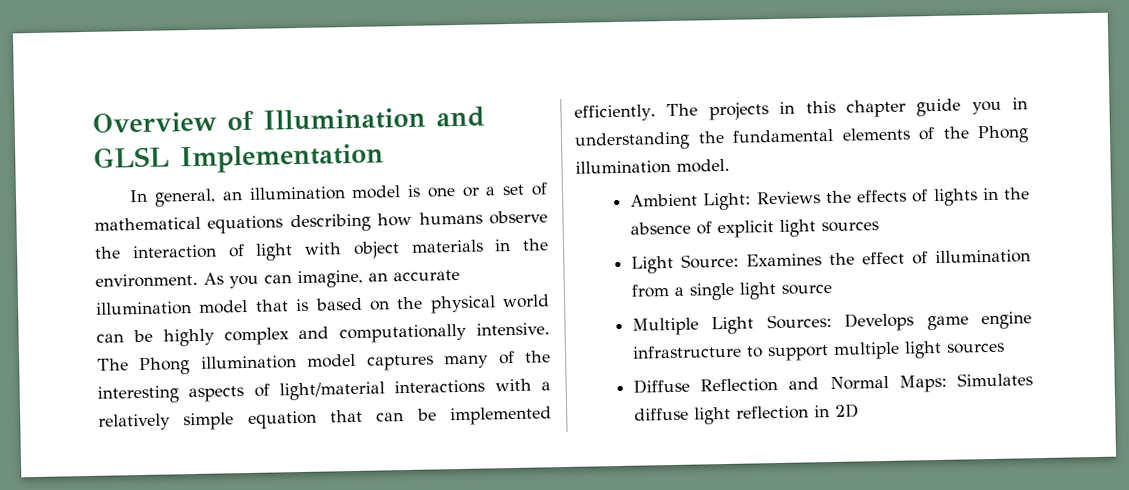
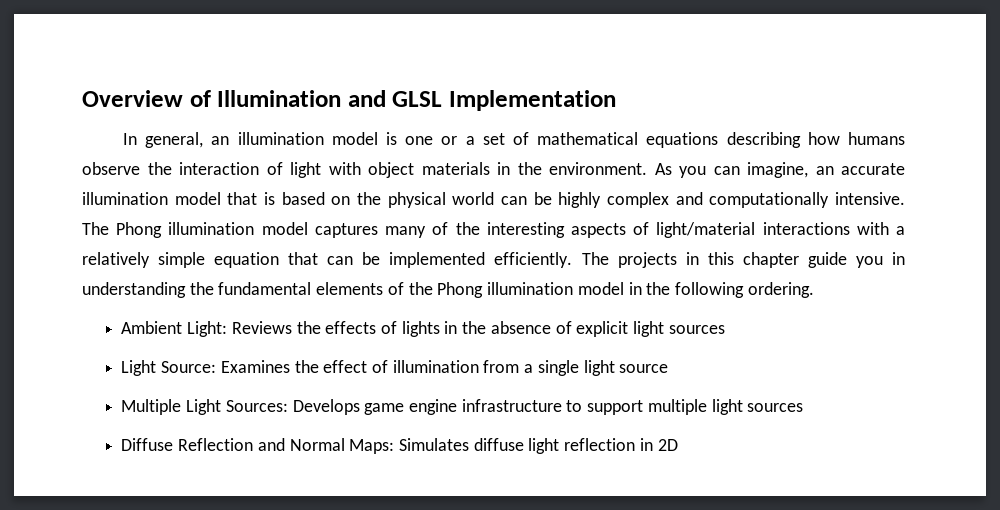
- The projects in this chapter guide you in understanding the fundamental elements of the Phong illumination model.
+ The projects in this chapter guide you in understanding the fundamental elements of the Phong illumination model in the following ordering.

